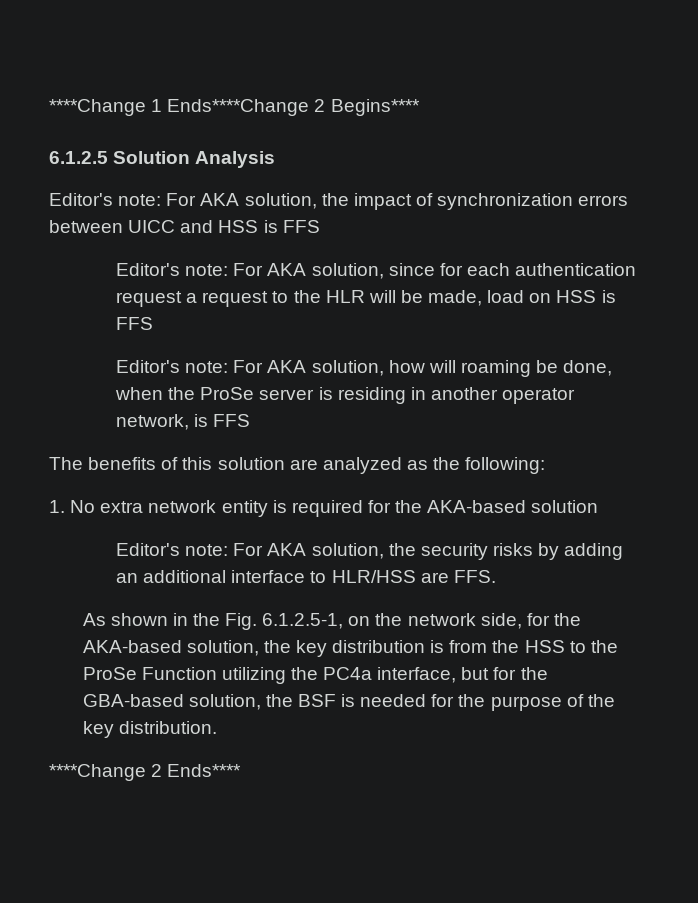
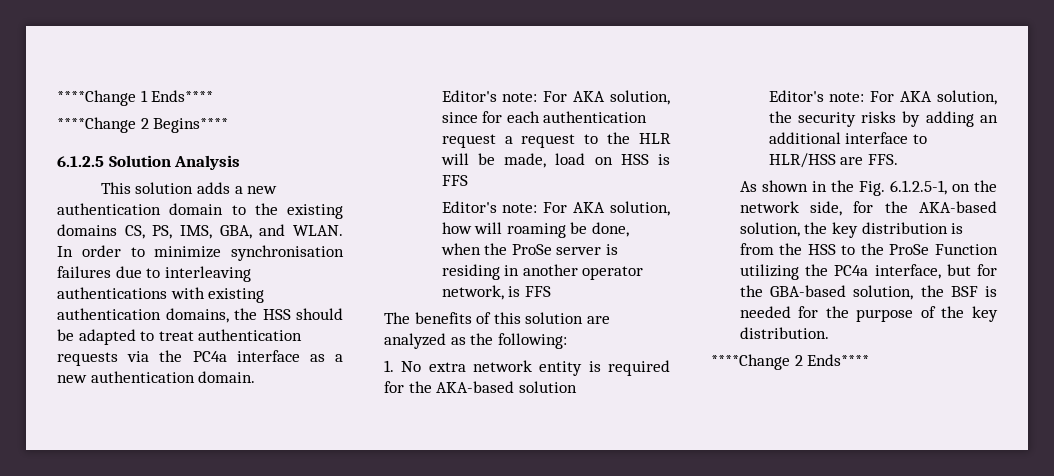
- ****Change 1 Ends****Change 2 Begins****
+ ****Change 1 Ends****
+ ****Change 2 Begins****
- Editor's note: For AKA solution, the impact of synchronization errors between UICC and HSS is FFS
+ This solution adds a new authentication domain to the existing domains CS, PS, IMS, GBA, and WLAN. In order to minimize synchronisation failures due to interleaving authentications with existing authentication domains, the HSS should be adapted to treat authentication requests via the PC4a interface as a new authentication domain.

